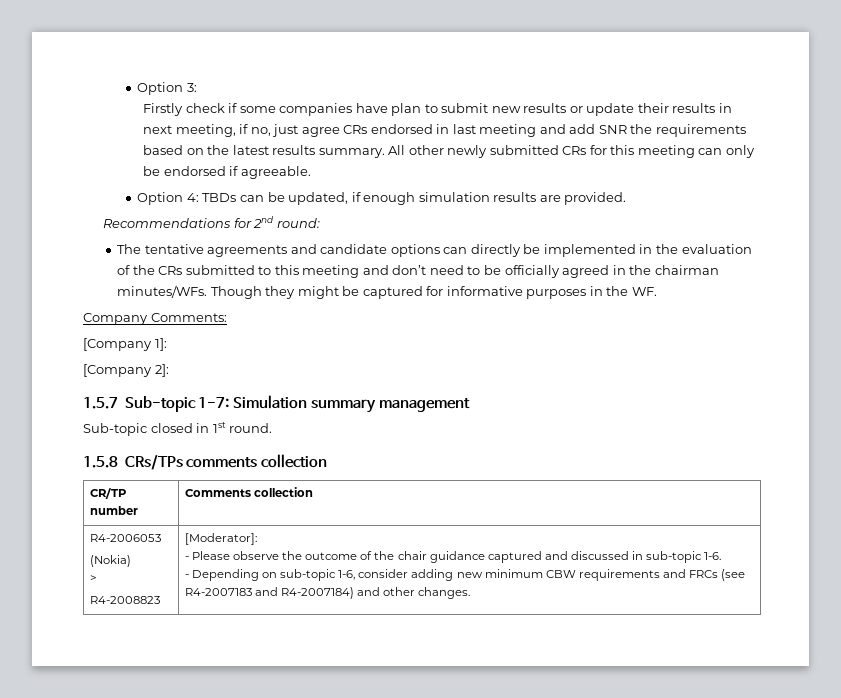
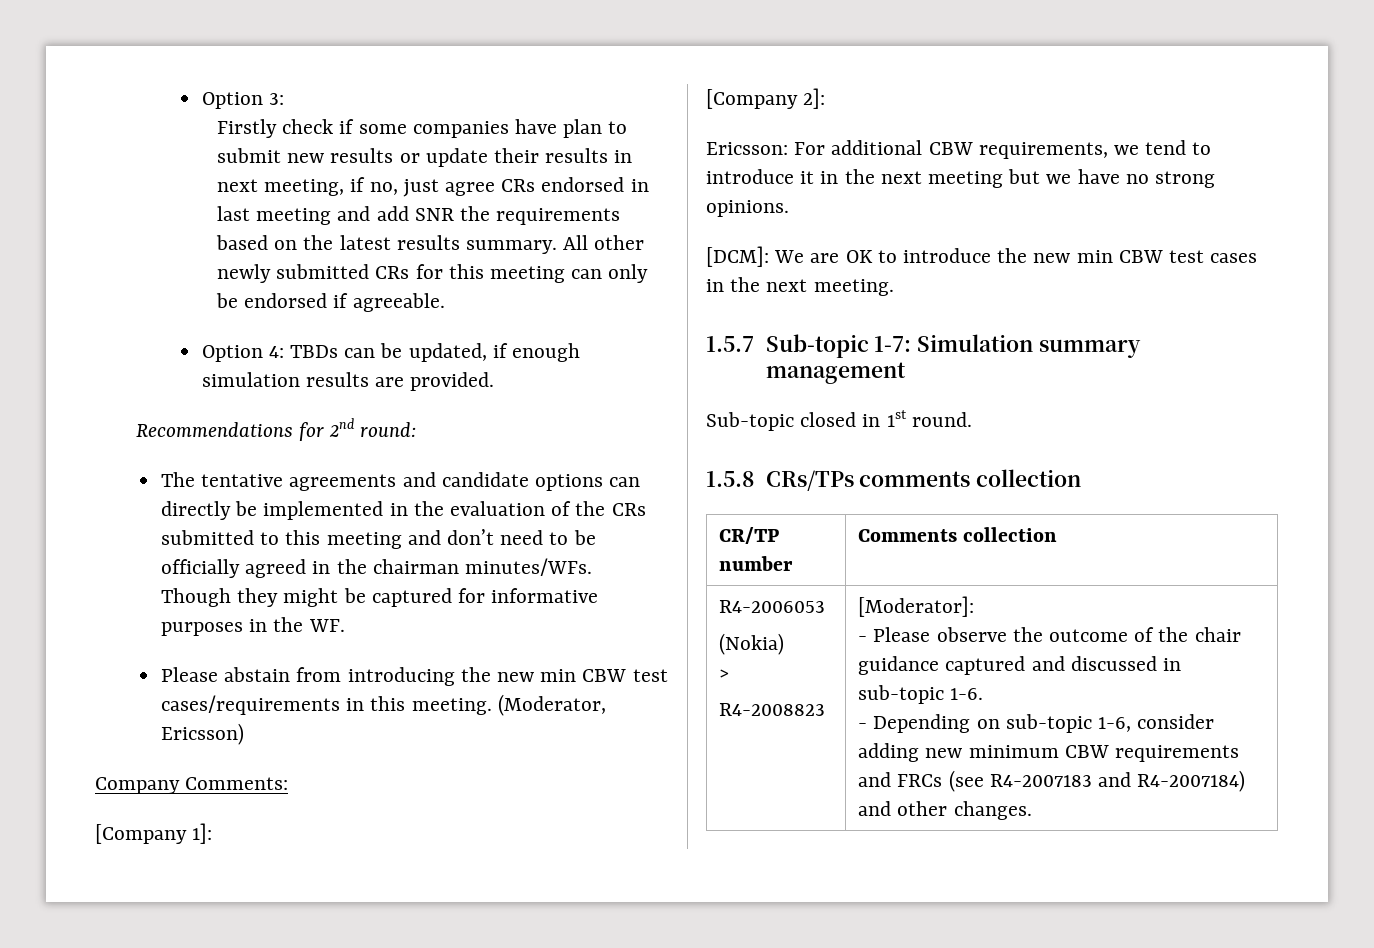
+ Please abstain from introducing the new min CBW test cases/requirements in this meeting. (Moderator, Ericsson)
+ Ericsson: For additional CBW requirements, we tend to introduce it in the next meeting but we have no strong opinions.
+ [DCM]: We are OK to introduce the new min CBW test cases in the next meeting.

